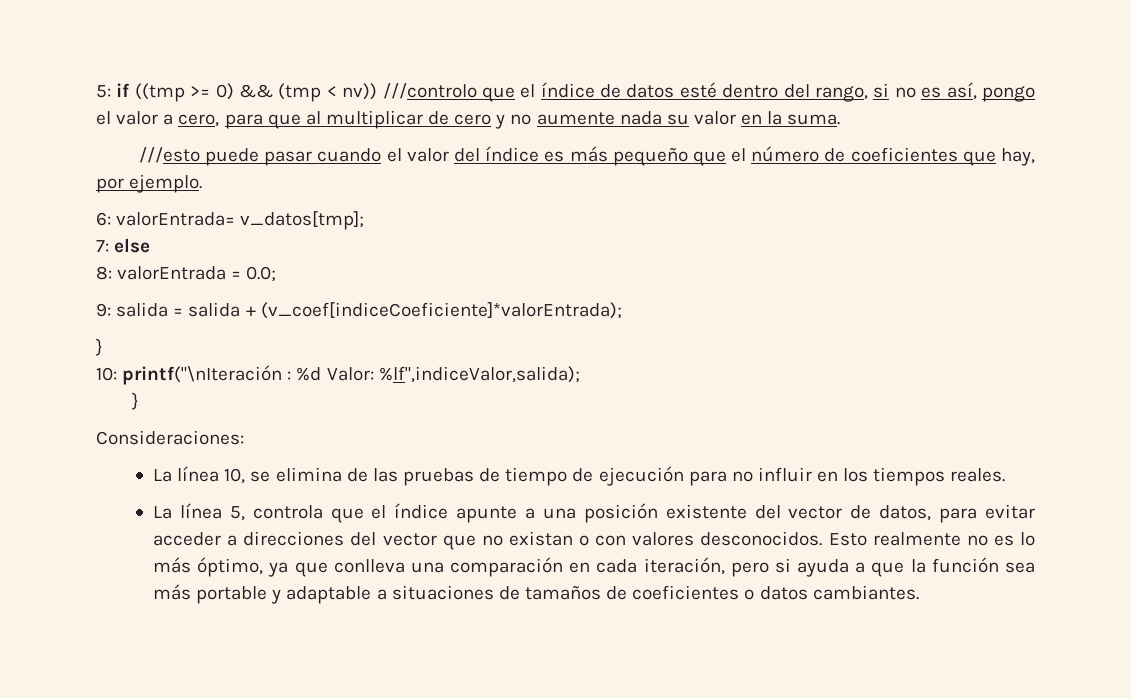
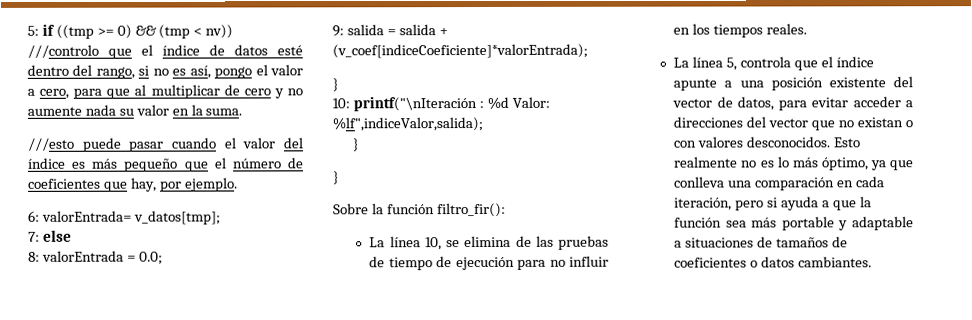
  10: printf("\nIteración : %d Valor: %lf",indiceValor,salida);
  }
- Consideraciones:
+ }
+ Sobre la función filtro_fir():

